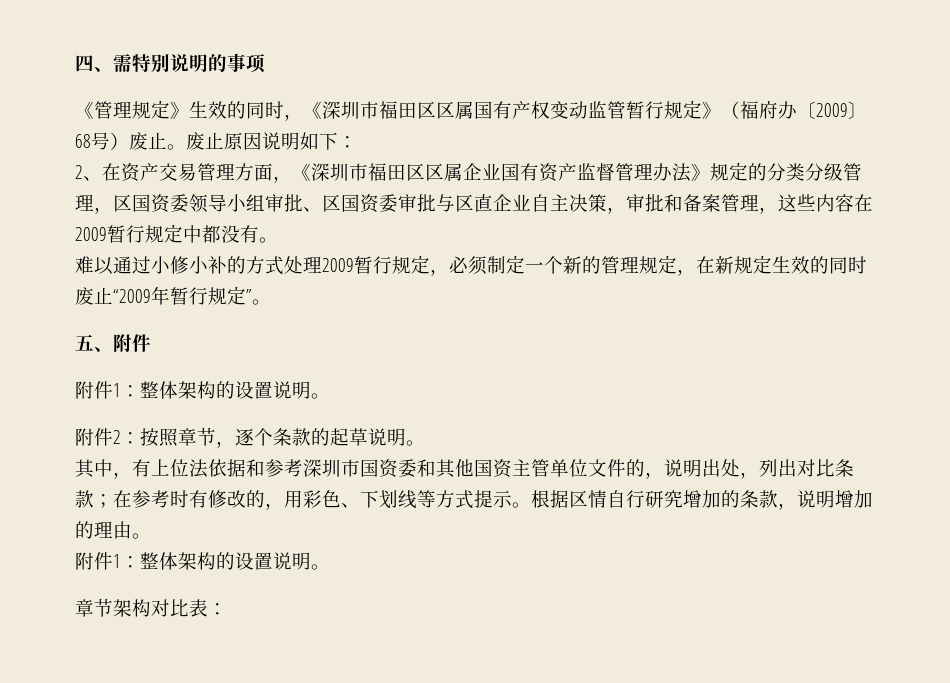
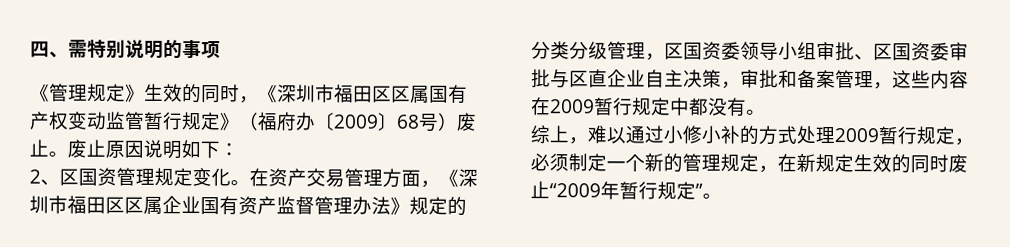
- 2、在资产交易管理方面，《深圳市福田区区属企业国有资产监督管理办法》规定的分类分级管理，区国资委领导小组审批、区国资委审批与区直企业自主决策，审批和备案管理，这些内容在2009暂行规定中都没有。
+ 2、区国资管理规定变化。在资产交易管理方面，《深圳市福田区区属企业国有资产监督管理办法》规定的分类分级管理，区国资委领导小组审批、区国资委审批与区直企业自主决策，审批和备案管理，这些内容在2009暂行规定中都没有。
- 难以通过小修小补的方式处理2009暂行规定，必须制定一个新的管理规定，在新规定生效的同时废止“2009年暂行规定”。
+ 综上，难以通过小修小补的方式处理2009暂行规定，必须制定一个新的管理规定，在新规定生效的同时废止“2009年暂行规定”。
- 五、附件
- 附件1：整体架构的设置说明。
- 附件2：按照章节，逐个条款的起草说明。
- 其中，有上位法依据和参考深圳市国资委和其他国资主管单位文件的，说明出处，列出对比条款；在参考时有修改的，用彩色、下划线等方式提示。根据区情自行研究增加的条款，说明增加的理由。
- 附件1：整体架构的设置说明。
- 章节架构对比表：

